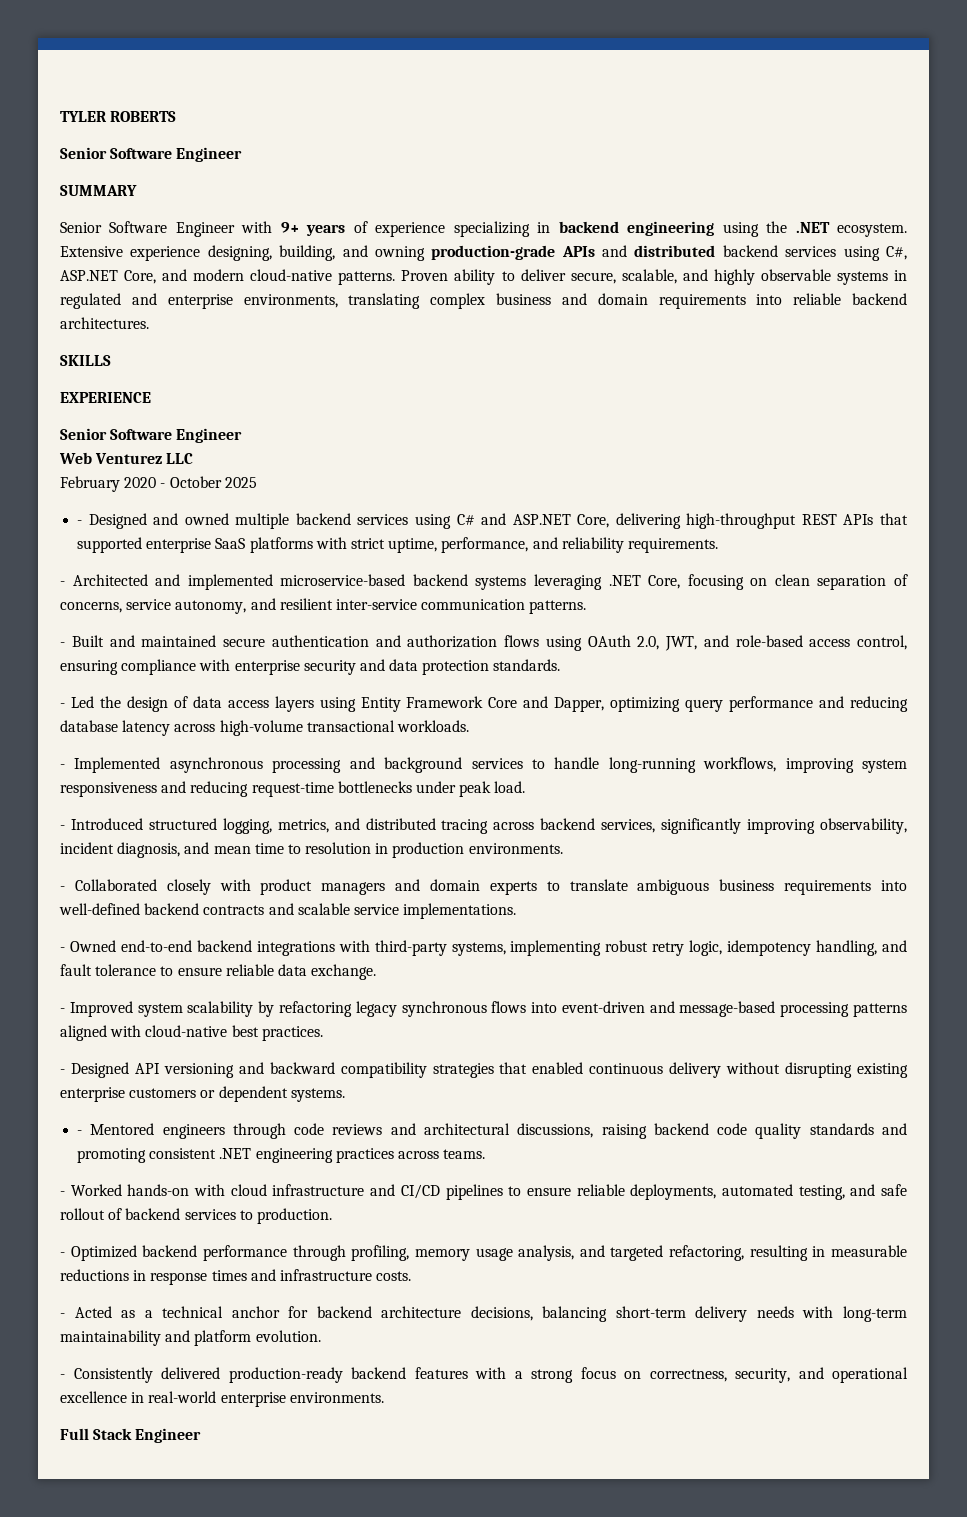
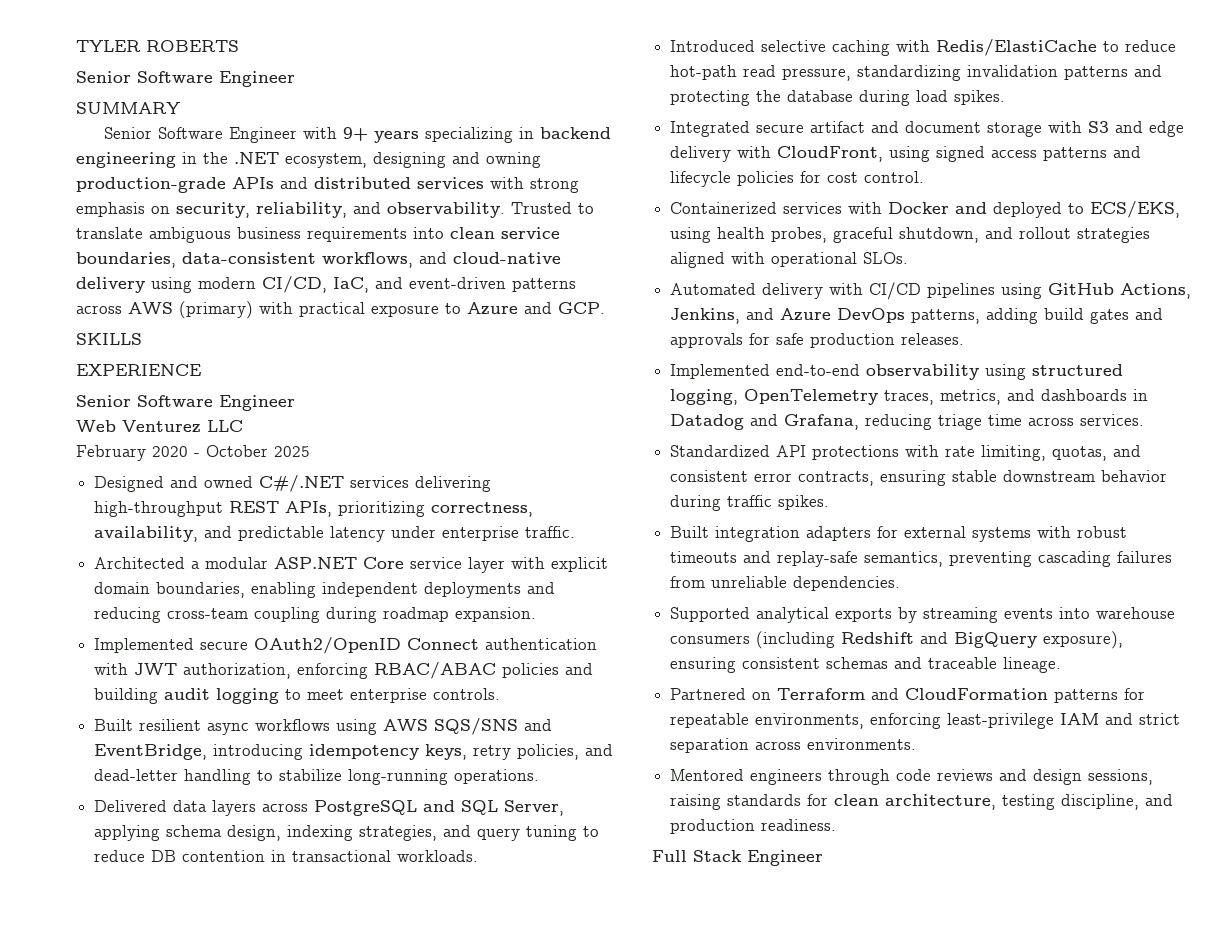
- Senior Software Engineer with 9+ years of experience specializing in backend engineering using the .NET ecosystem. Extensive experience designing, building, and owning production-grade APIs and distributed backend services using C#, ASP.NET Core, and modern cloud-native patterns. Proven ability to deliver secure, scalable, and highly observable systems in regulated and enterprise environments, translating complex business and domain requirements into reliable backend architectures.
+ Senior Software Engineer with 9+ years specializing in backend engineering in the .NET ecosystem, designing and owning production-grade APIs and distributed services with strong emphasis on security, reliability, and observability. Trusted to translate ambiguous business requirements into clean service boundaries, data-consistent workflows, and cloud-native delivery using modern CI/CD, IaC, and event-driven patterns across AWS (primary) with practical exposure to Azure and GCP.
- - Designed and owned multiple backend services using C# and ASP.NET Core, delivering high-throughput REST APIs that supported enterprise SaaS platforms with strict uptime, performance, and reliability requirements.
- - Architected and implemented microservice-based backend systems leveraging .NET Core, focusing on clean separation of concerns, service autonomy, and resilient inter-service communication patterns.
- - Built and maintained secure authentication and authorization flows using OAuth 2.0, JWT, and role-based access control, ensuring compliance with enterprise security and data protection standards.
- - Led the design of data access layers using Entity Framework Core and Dapper, optimizing query performance and reducing database latency across high-volume transactional workloads.
- - Implemented asynchronous processing and background services to handle long-running workflows, improving system responsiveness and reducing request-time bottlenecks under peak load.
- - Introduced structured logging, metrics, and distributed tracing across backend services, significantly improving observability, incident diagnosis, and mean time to resolution in production environments.
- - Collaborated closely with product managers and domain experts to translate ambiguous business requirements into well-defined backend contracts and scalable service implementations.
- - Owned end-to-end backend integrations with third-party systems, implementing robust retry logic, idempotency handling, and fault tolerance to ensure reliable data exchange.
- - Improved system scalability by refactoring legacy synchronous flows into event-driven and message-based processing patterns aligned with cloud-native best practices.
- - Designed API versioning and backward compatibility strategies that enabled continuous delivery without disrupting existing enterprise customers or dependent systems.
- - Mentored engineers through code reviews and architectural discussions, raising backend code quality standards and promoting consistent .NET engineering practices across teams.
- - Worked hands-on with cloud infrastructure and CI/CD pipelines to ensure reliable deployments, automated testing, and safe rollout of backend services to production.
- - Optimized backend performance through profiling, memory usage analysis, and targeted refactoring, resulting in measurable reductions in response times and infrastructure costs.
- - Acted as a technical anchor for backend architecture decisions, balancing short-term delivery needs with long-term maintainability and platform evolution.
- - Consistently delivered production-ready backend features with a strong focus on correctness, security, and operational excellence in real-world enterprise environments.
+ Designed and owned C#/.NET services delivering high-throughput REST APIs, prioritizing correctness, availability, and predictable latency under enterprise traffic.
+ Architected a modular ASP.NET Core service layer with explicit domain boundaries, enabling independent deployments and reducing cross-team coupling during roadmap expansion.
+ Implemented secure OAuth2/OpenID Connect authentication with JWT authorization, enforcing RBAC/ABAC policies and building audit logging to meet enterprise controls.
+ Built resilient async workflows using AWS SQS/SNS and EventBridge, introducing idempotency keys, retry policies, and dead-letter handling to stabilize long-running operations.
+ Delivered data layers across PostgreSQL and SQL Server, applying schema design, indexing strategies, and query tuning to reduce DB contention in transactional workloads.
+ Introduced selective caching with Redis/ElastiCache to reduce hot-path read pressure, standardizing invalidation patterns and protecting the database during load spikes.
+ Integrated secure artifact and document storage with S3 and edge delivery with CloudFront, using signed access patterns and lifecycle policies for cost control.
+ Containerized services with Docker and deployed to ECS/EKS, using health probes, graceful shutdown, and rollout strategies aligned with operational SLOs.
+ Automated delivery with CI/CD pipelines using GitHub Actions, Jenkins, and Azure DevOps patterns, adding build gates and approvals for safe production releases.
+ Implemented end-to-end observability using structured logging, OpenTelemetry traces, metrics, and dashboards in Datadog and Grafana, reducing triage time across services.
+ Standardized API protections with rate limiting, quotas, and consistent error contracts, ensuring stable downstream behavior during traffic spikes.
+ Built integration adapters for external systems with robust timeouts and replay-safe semantics, preventing cascading failures from unreliable dependencies.
+ Supported analytical exports by streaming events into warehouse consumers (including Redshift and BigQuery exposure), ensuring consistent schemas and traceable lineage.
+ Partnered on Terraform and CloudFormation patterns for repeatable environments, enforcing least-privilege IAM and strict separation across environments.
+ Mentored engineers through code reviews and design sessions, raising standards for clean architecture, testing discipline, and production readiness.

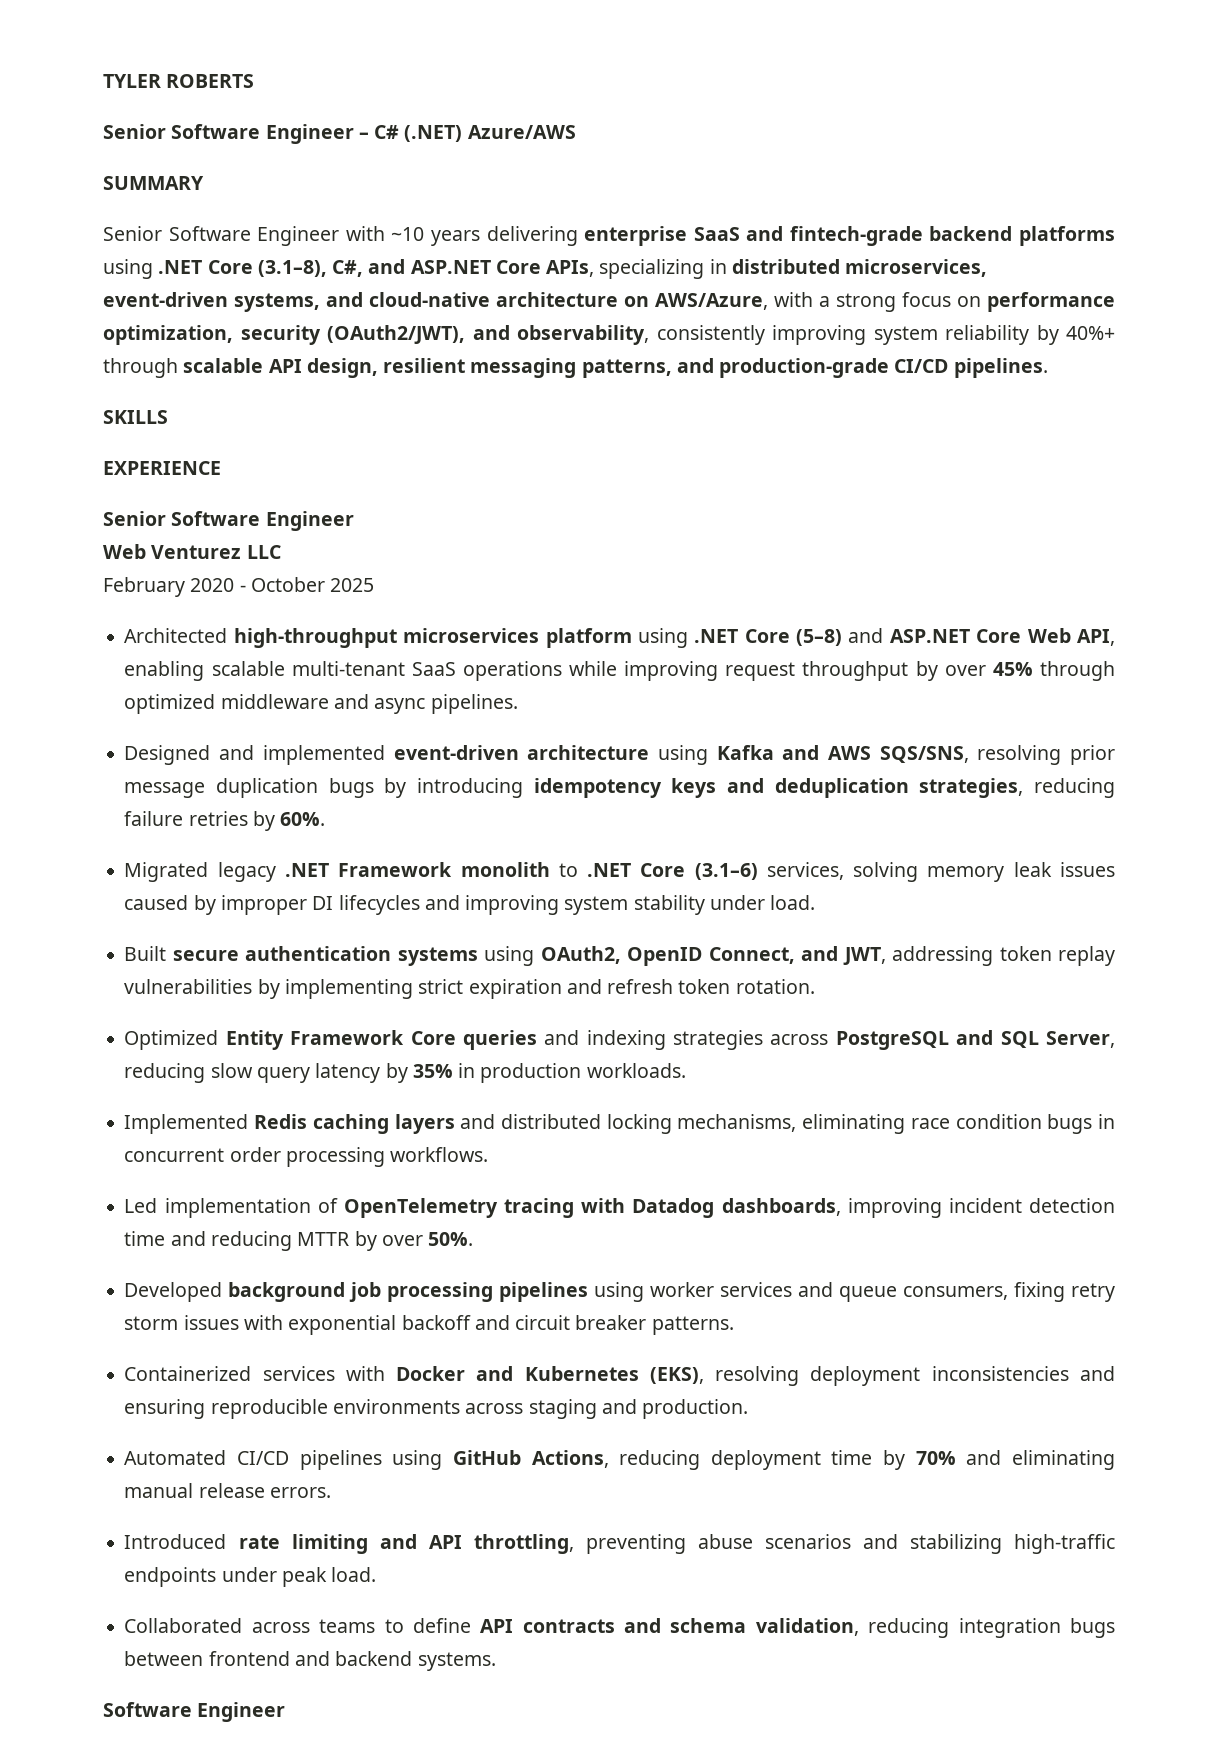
  TYLER ROBERTS
- Senior Software Engineer
+ Senior Software Engineer – C# (.NET) Azure/AWS
- Senior Software Engineer with 9+ years specializing in backend engineering in the .NET ecosystem, designing and owning production-grade APIs and distributed services with strong emphasis on security, reliability, and observability. Trusted to translate ambiguous business requirements into clean service boundaries, data-consistent workflows, and cloud-native delivery using modern CI/CD, IaC, and event-driven patterns across AWS (primary) with practical exposure to Azure and GCP.
+ Senior Software Engineer with ~10 years delivering enterprise SaaS and fintech-grade backend platforms using .NET Core (3.1–8), C#, and ASP.NET Core APIs, specializing in distributed microservices, event-driven systems, and cloud-native architecture on AWS/Azure, with a strong focus on performance optimization, security (OAuth2/JWT), and observability, consistently improving system reliability by 40%+ through scalable API design, resilient messaging patterns, and production-grade CI/CD pipelines.
- Designed and owned C#/.NET services delivering high-throughput REST APIs, prioritizing correctness, availability, and predictable latency under enterprise traffic.
- Architected a modular ASP.NET Core service layer with explicit domain boundaries, enabling independent deployments and reducing cross-team coupling during roadmap expansion.
- Implemented secure OAuth2/OpenID Connect authentication with JWT authorization, enforcing RBAC/ABAC policies and building audit logging to meet enterprise controls.
- Built resilient async workflows using AWS SQS/SNS and EventBridge, introducing idempotency keys, retry policies, and dead-letter handling to stabilize long-running operations.
- Delivered data layers across PostgreSQL and SQL Server, applying schema design, indexing strategies, and query tuning to reduce DB contention in transactional workloads.
- Introduced selective caching with Redis/ElastiCache to reduce hot-path read pressure, standardizing invalidation patterns and protecting the database during load spikes.
- Integrated secure artifact and document storage with S3 and edge delivery with CloudFront, using signed access patterns and lifecycle policies for cost control.
+ Architected high-throughput microservices platform using .NET Core (5–8) and ASP.NET Core Web API, enabling scalable multi-tenant SaaS operations while improving request throughput by over 45% through optimized middleware and async pipelines.
+ Designed and implemented event-driven architecture using Kafka and AWS SQS/SNS, resolving prior message duplication bugs by introducing idempotency keys and deduplication strategies, reducing failure retries by 60%.
+ Migrated legacy .NET Framework monolith to .NET Core (3.1–6) services, solving memory leak issues caused by improper DI lifecycles and improving system stability under load.
+ Built secure authentication systems using OAuth2, OpenID Connect, and JWT, addressing token replay vulnerabilities by implementing strict expiration and refresh token rotation.
+ Optimized Entity Framework Core queries and indexing strategies across PostgreSQL and SQL Server, reducing slow query latency by 35% in production workloads.
+ Implemented Redis caching layers and distributed locking mechanisms, eliminating race condition bugs in concurrent order processing workflows.
+ Led implementation of OpenTelemetry tracing with Datadog dashboards, improving incident detection time and reducing MTTR by over 50%.
+ Developed background job processing pipelines using worker services and queue consumers, fixing retry storm issues with exponential backoff and circuit breaker patterns.
- Containerized services with Docker and deployed to ECS/EKS, using health probes, graceful shutdown, and rollout strategies aligned with operational SLOs.
+ Containerized services with Docker and Kubernetes (EKS), resolving deployment inconsistencies and ensuring reproducible environments across staging and production.
- Automated delivery with CI/CD pipelines using GitHub Actions, Jenkins, and Azure DevOps patterns, adding build gates and approvals for safe production releases.
- Implemented end-to-end observability using structured logging, OpenTelemetry traces, metrics, and dashboards in Datadog and Grafana, reducing triage time across services.
- Standardized API protections with rate limiting, quotas, and consistent error contracts, ensuring stable downstream behavior during traffic spikes.
- Built integration adapters for external systems with robust timeouts and replay-safe semantics, preventing cascading failures from unreliable dependencies.
- Supported analytical exports by streaming events into warehouse consumers (including Redshift and BigQuery exposure), ensuring consistent schemas and traceable lineage.
- Partnered on Terraform and CloudFormation patterns for repeatable environments, enforcing least-privilege IAM and strict separation across environments.
- Mentored engineers through code reviews and design sessions, raising standards for clean architecture, testing discipline, and production readiness.
- Full Stack Engineer
+ Automated CI/CD pipelines using GitHub Actions, reducing deployment time by 70% and eliminating manual release errors.
+ Introduced rate limiting and API throttling, preventing abuse scenarios and stabilizing high-traffic endpoints under peak load.
+ Collaborated across teams to define API contracts and schema validation, reducing integration bugs between frontend and backend systems.
+ Software Engineer

